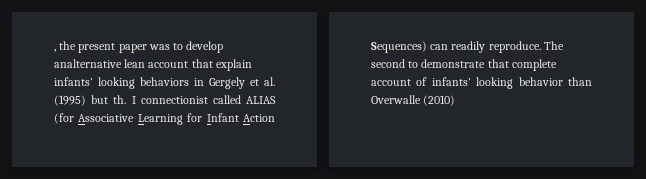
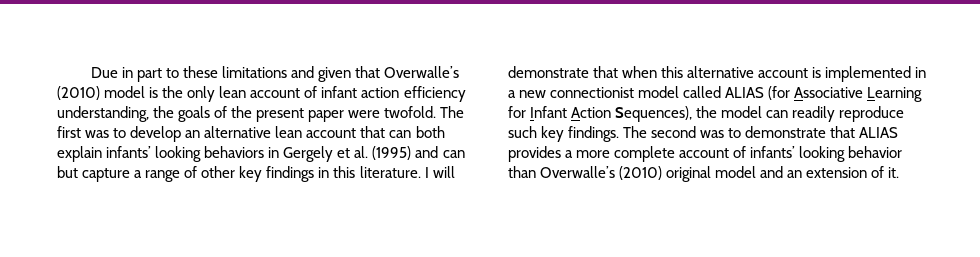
- , the present paper was to develop analternative lean account that explain infants’ looking behaviors in Gergely et al. (1995) but th. I connectionist called ALIAS (for Associative Learning for Infant Action Sequences) can readily reproduce.
+ Due in part to these limitations and given that Overwalle’s (2010) model is the only lean account of infant action efficiency understanding, the goals of the present paper were twofold. The first was to develop an alternative lean account that can both explain infants’ looking behaviors in Gergely et al. (1995) and can but capture a range of other key findings in this literature. I will demonstrate that when this alternative account is implemented in a new connectionist model called ALIAS (for Associative Learning for Infant Action Sequences), the model can readily reproduce such key findings.
- The second to demonstrate that complete account of infants’ looking behavior than Overwalle (2010)
+ The second was to demonstrate that ALIAS provides a more complete account of infants’ looking behavior than Overwalle’s (2010) original model and an extension of it.

